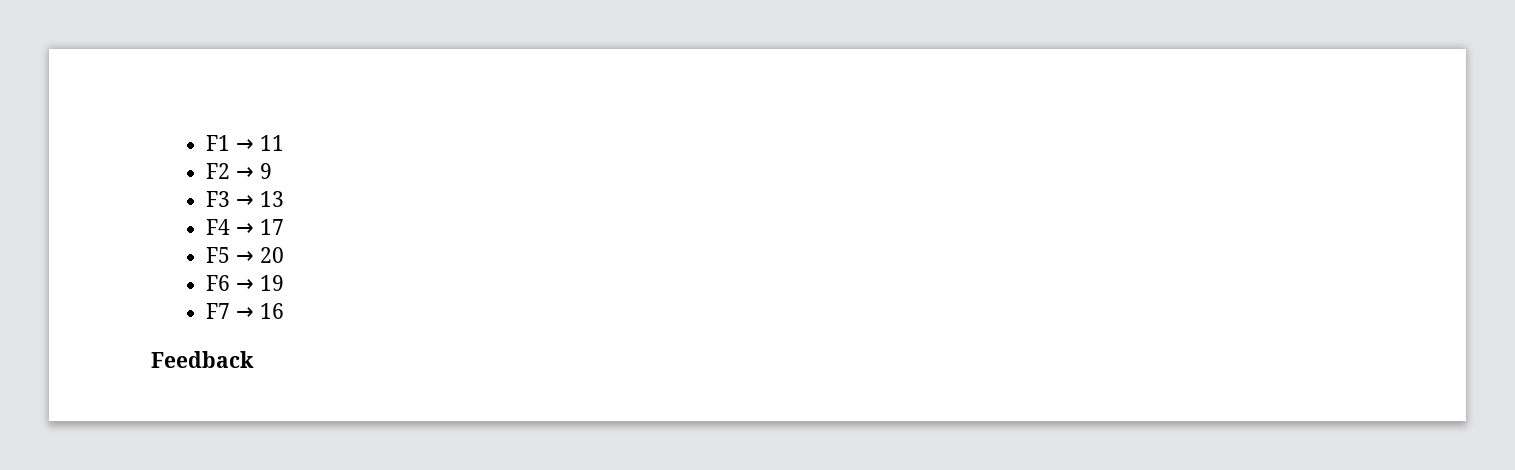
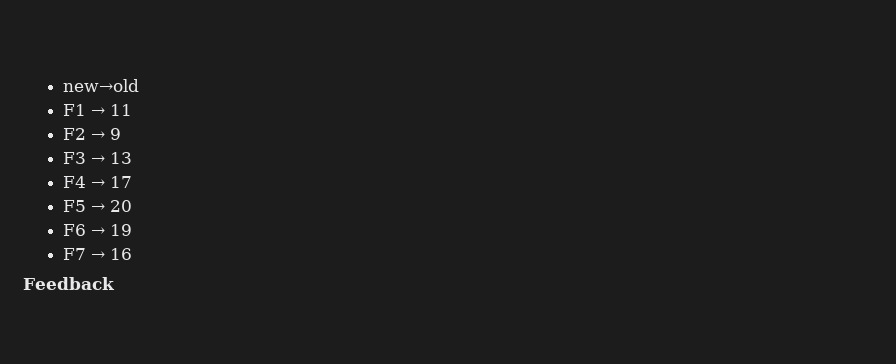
+ new→old

